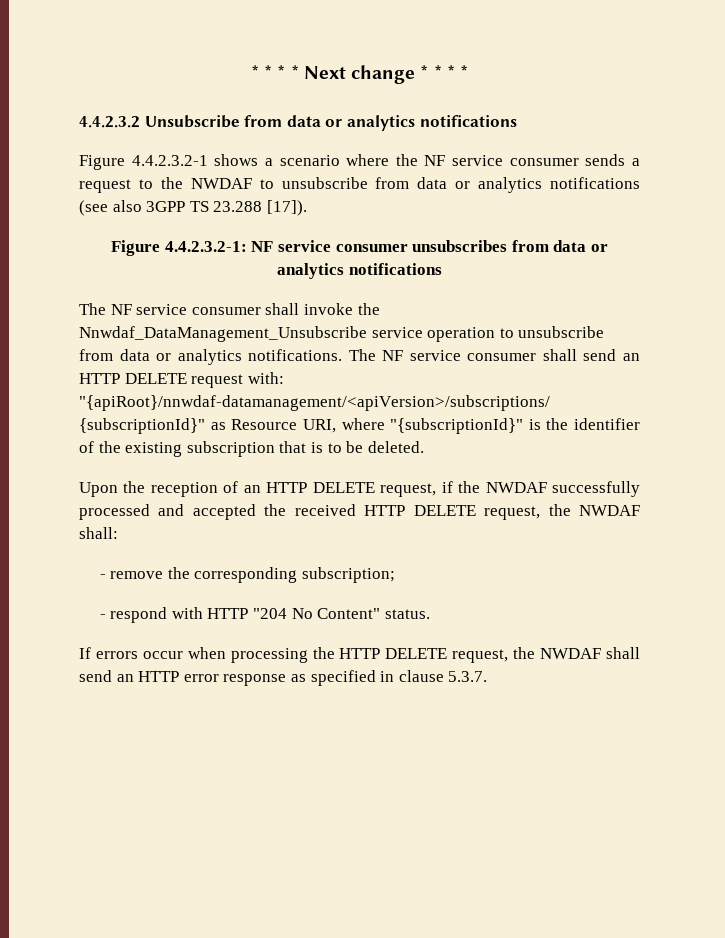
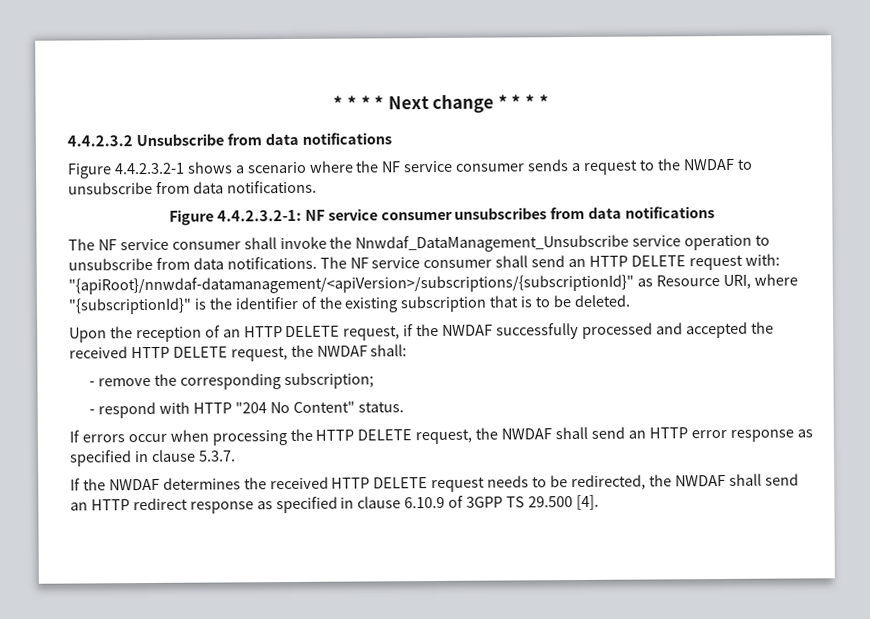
- 4.4.2.3.2 Unsubscribe from data or analytics notifications
+ 4.4.2.3.2 Unsubscribe from data notifications
- Figure 4.4.2.3.2-1 shows a scenario where the NF service consumer sends a request to the NWDAF to unsubscribe from data or analytics notifications (see also 3GPP TS 23.288 [17]).
+ Figure 4.4.2.3.2-1 shows a scenario where the NF service consumer sends a request to the NWDAF to unsubscribe from data notifications.
- Figure 4.4.2.3.2-1: NF service consumer unsubscribes from data or analytics notifications
+ Figure 4.4.2.3.2-1: NF service consumer unsubscribes from data notifications
- The NF service consumer shall invoke the Nnwdaf_DataManagement_Unsubscribe service operation to unsubscribe from data or analytics notifications.
+ The NF service consumer shall invoke the Nnwdaf_DataManagement_Unsubscribe service operation to unsubscribe from data notifications.
+ If the NWDAF determines the received HTTP DELETE request needs to be redirected, the NWDAF shall send an HTTP redirect response as specified in clause 6.10.9 of 3GPP TS 29.500 [4].

